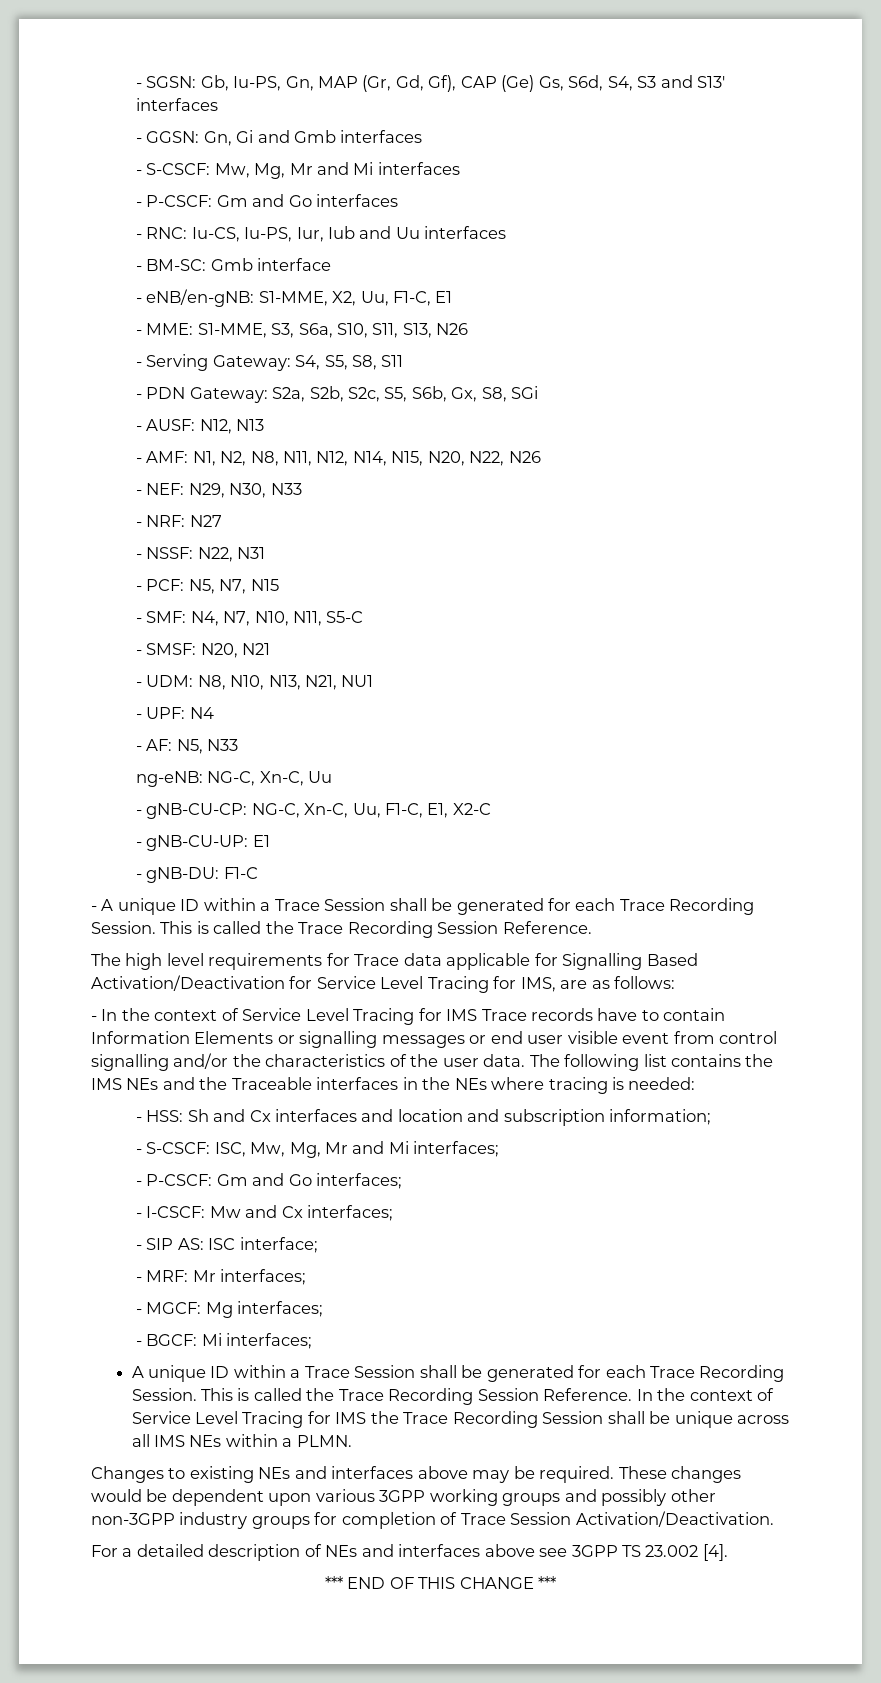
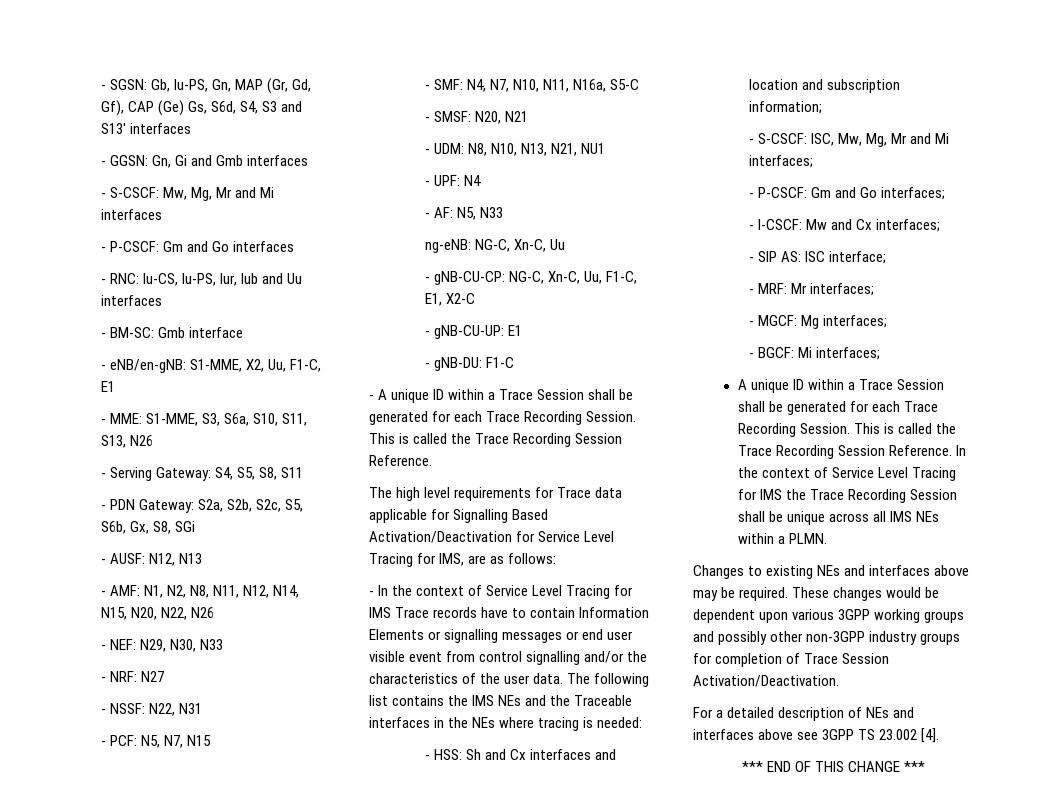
- - SMF: N4, N7, N10, N11, S5-C
+ - SMF: N4, N7, N10, N11, N16a, S5-C

